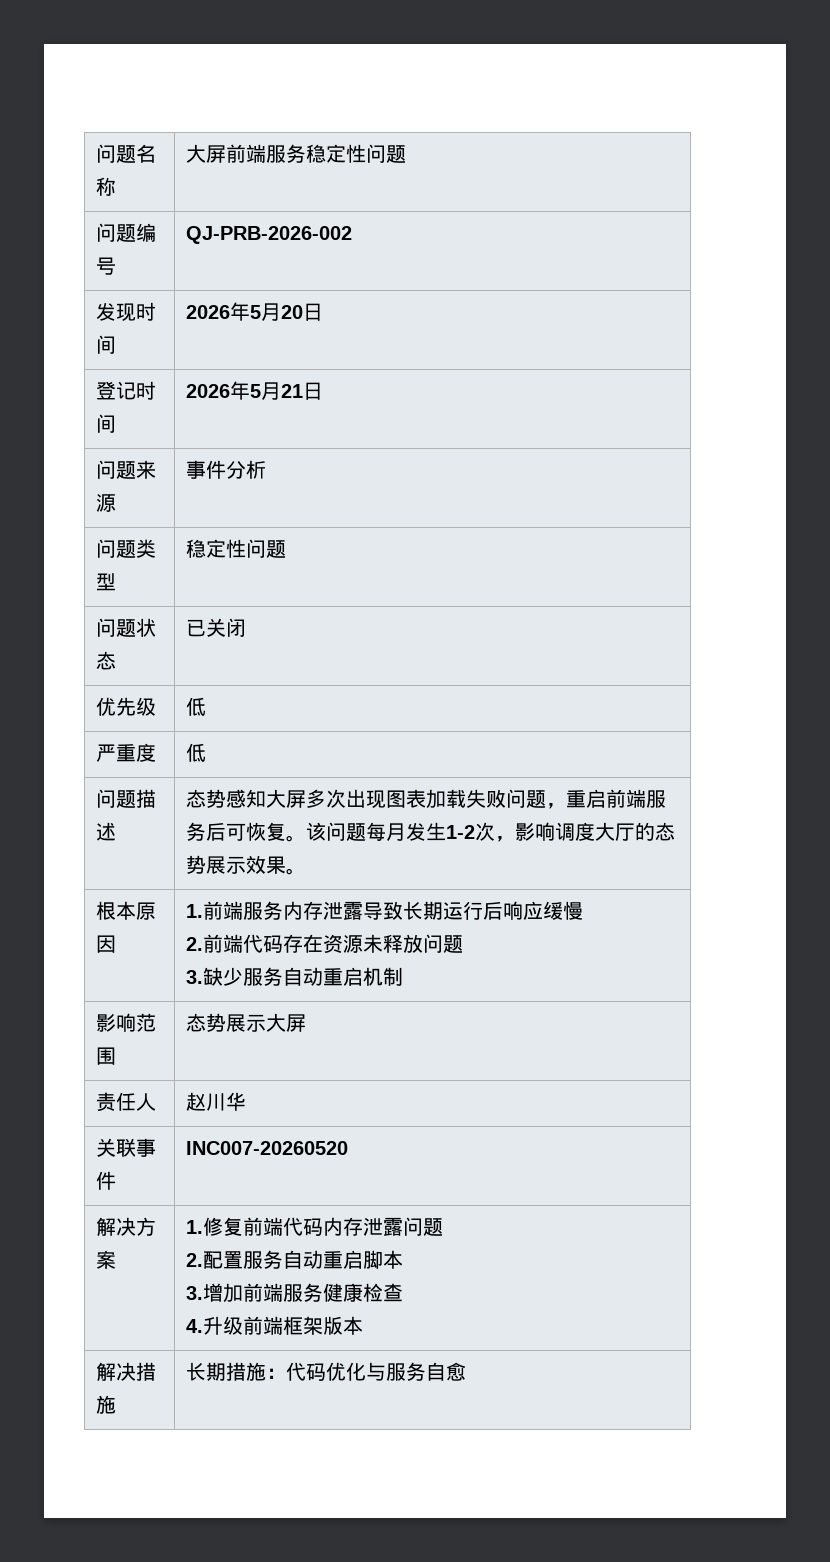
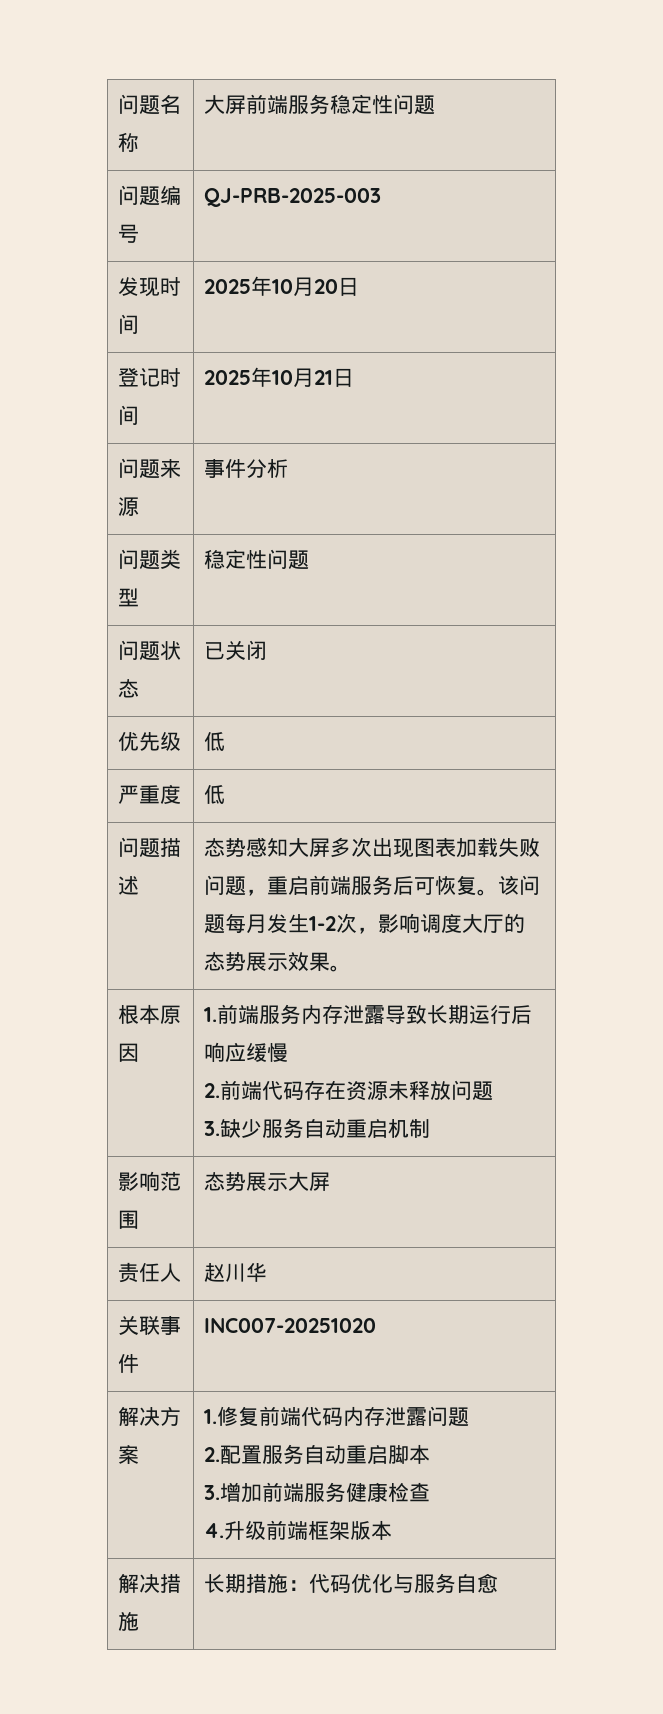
- 问题编号 | QJ-PRB-2026-002
+ 问题编号 | QJ-PRB-2025-003
- 发现时间 | 2026年5月20日
+ 发现时间 | 2025年10月20日
- 登记时间 | 2026年5月21日
+ 登记时间 | 2025年10月21日
- 关联事件 | INC007-20260520
+ 关联事件 | INC007-20251020

